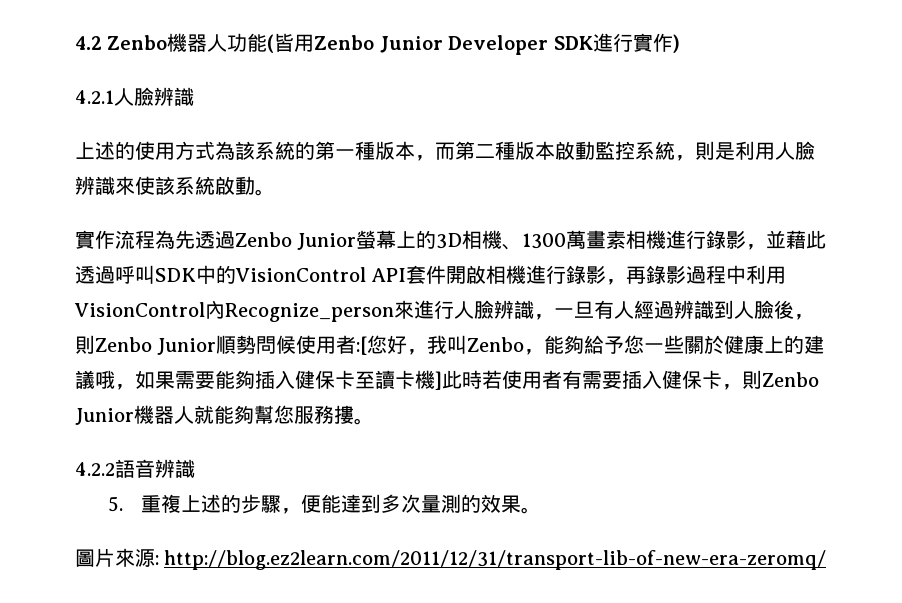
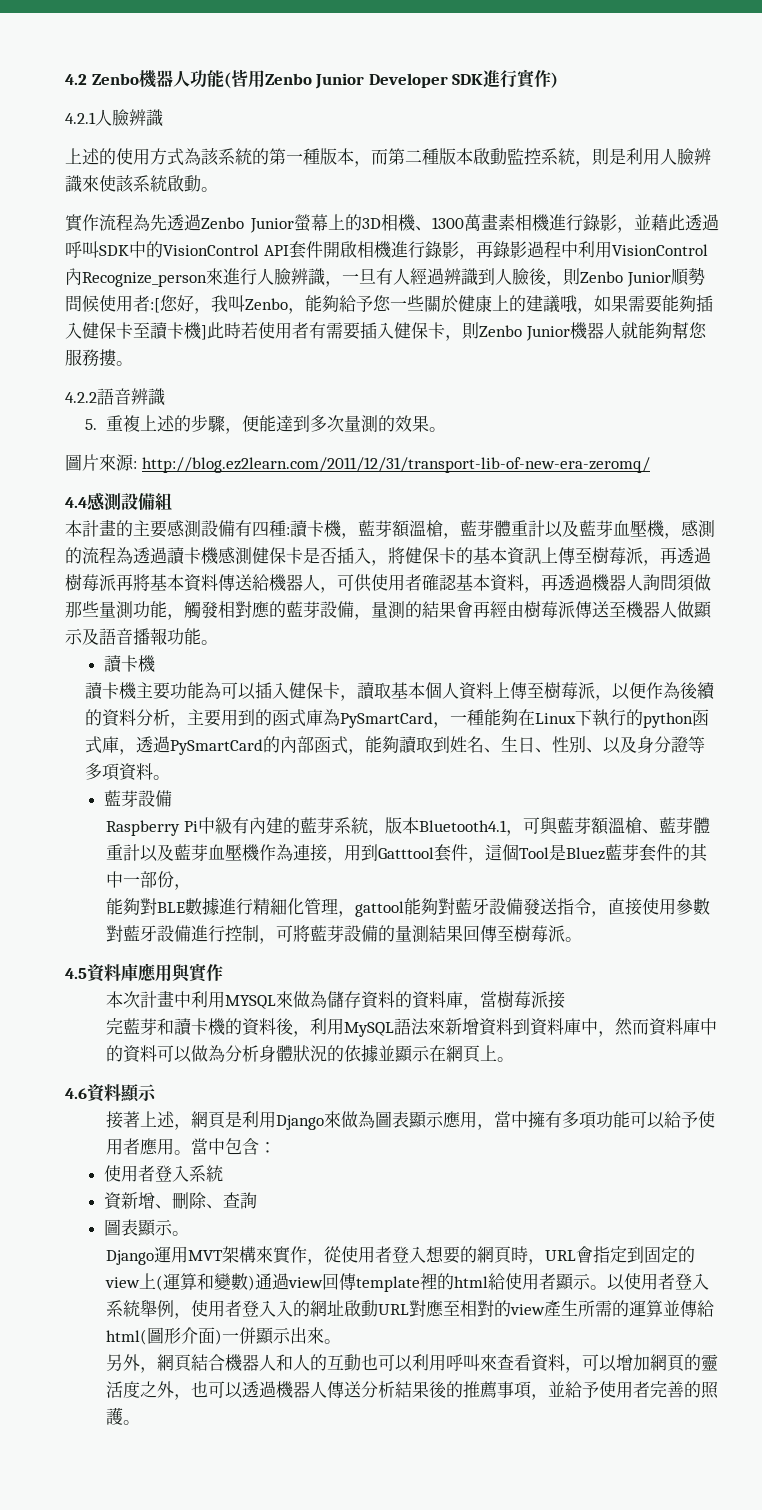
+ 4.4感測設備組
+ 本計畫的主要感測設備有四種:讀卡機，藍芽額溫槍，藍芽體重計以及藍芽血壓機，感測的流程為透過讀卡機感測健保卡是否插入，將健保卡的基本資訊上傳至樹莓派，再透過樹莓派再將基本資料傳送給機器人，可供使用者確認基本資料，再透過機器人詢問須做那些量測功能，觸發相對應的藍芽設備，量測的結果會再經由樹莓派傳送至機器人做顯示及語音播報功能。
+ 讀卡機
+ 讀卡機主要功能為可以插入健保卡，讀取基本個人資料上傳至樹莓派，以便作為後續的資料分析，主要用到的函式庫為PySmartCard，一種能夠在Linux下執行的python函式庫，透過PySmartCard的內部函式，能夠讀取到姓名、生日、性別、以及身分證等多項資料。
+ 藍芽設備
+ Raspberry Pi中級有內建的藍芽系統，版本Bluetooth4.1，可與藍芽額溫槍、藍芽體重計以及藍芽血壓機作為連接，用到Gatttool套件，這個Tool是Bluez藍芽套件的其中一部份，
+ 能夠對BLE數據進行精細化管理，gattool能夠對藍牙設備發送指令，直接使用參數對藍牙設備進行控制，可將藍芽設備的量測結果回傳至樹莓派。
+ 4.5資料庫應用與實作
+ 本次計畫中利用MYSQL來做為儲存資料的資料庫，當樹莓派接
+ 完藍芽和讀卡機的資料後，利用MySQL語法來新增資料到資料庫中，然而資料庫中的資料可以做為分析身體狀況的依據並顯示在網頁上。
+ 4.6資料顯示
+ 接著上述，網頁是利用Django來做為圖表顯示應用，當中擁有多項功能可以給予使用者應用。當中包含：
+ 使用者登入系統
+ 資新增、刪除、查詢
+ 圖表顯示。
+ Django運用MVT架構來實作，從使用者登入想要的網頁時，URL會指定到固定的view上(運算和變數)通過view回傳template裡的html給使用者顯示。以使用者登入系統舉例，使用者登入入的網址啟動URL對應至相對的view產生所需的運算並傳給html(圖形介面)一併顯示出來。
+ 另外，網頁結合機器人和人的互動也可以利用呼叫來查看資料，可以增加網頁的靈活度之外，也可以透過機器人傳送分析結果後的推薦事項，並給予使用者完善的照護。

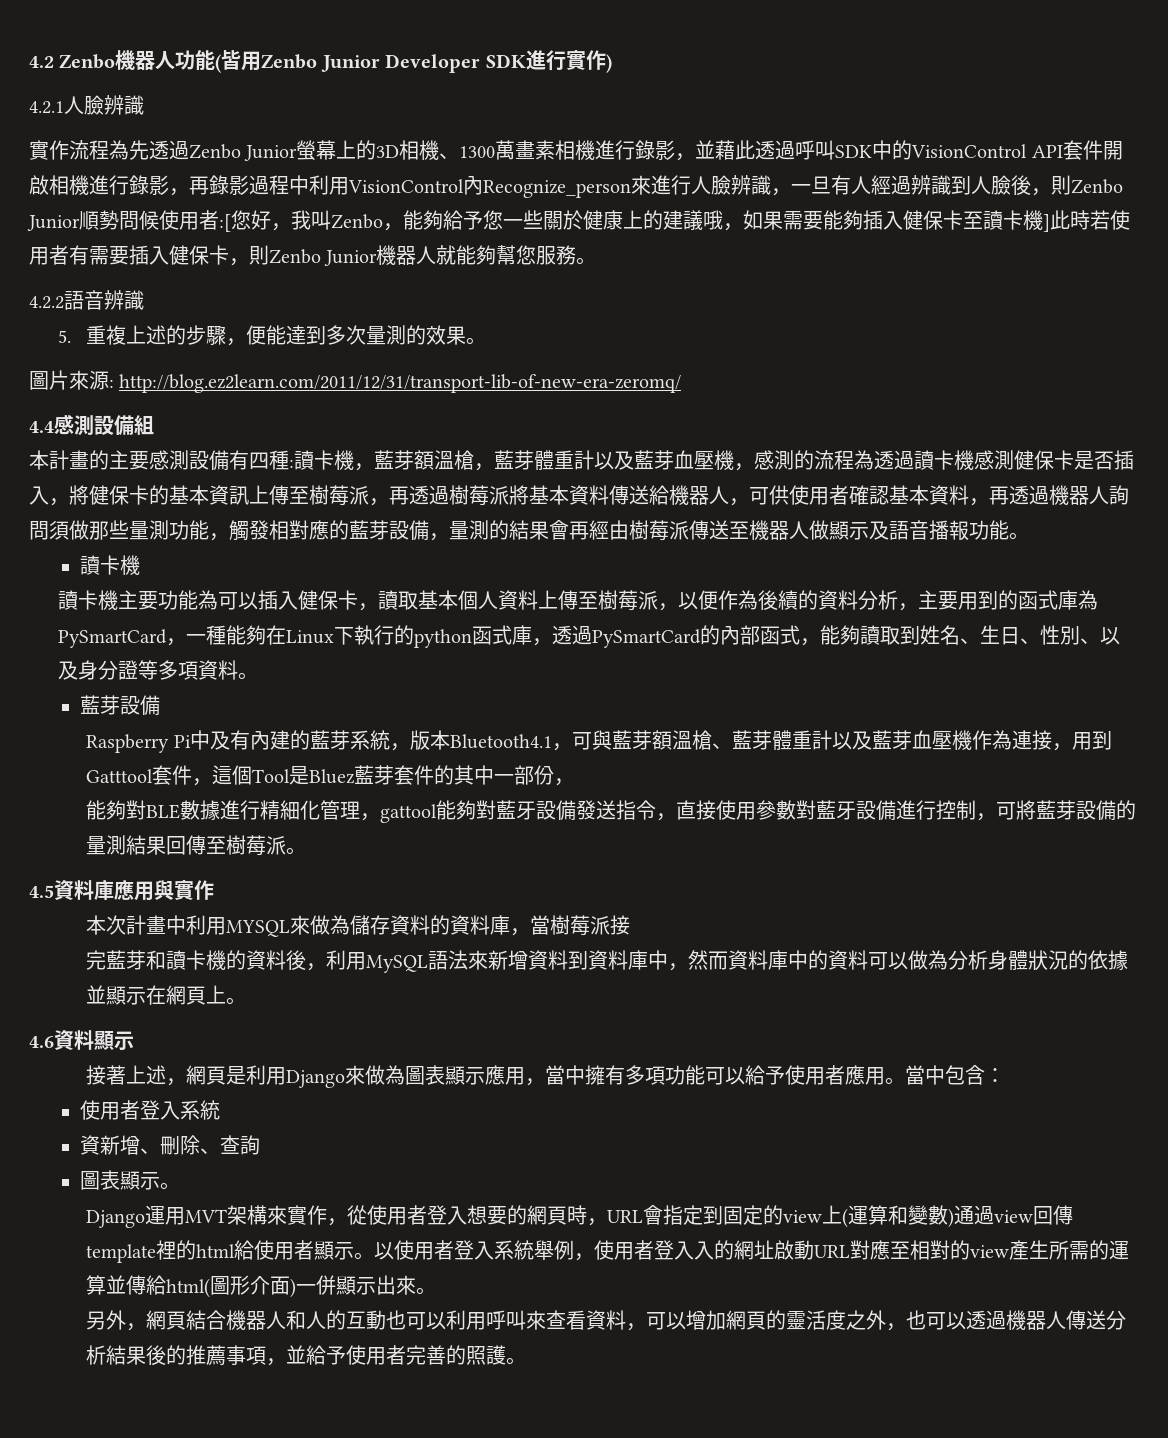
- 上述的使用方式為該系統的第一種版本，而第二種版本啟動監控系統，則是利用人臉辨識來使該系統啟動。
- 實作流程為先透過Zenbo Junior螢幕上的3D相機、1300萬畫素相機進行錄影，並藉此透過呼叫SDK中的VisionControl API套件開啟相機進行錄影，再錄影過程中利用VisionControl內Recognize_person來進行人臉辨識，一旦有人經過辨識到人臉後，則Zenbo Junior順勢問候使用者:[您好，我叫Zenbo，能夠給予您一些關於健康上的建議哦，如果需要能夠插入健保卡至讀卡機]此時若使用者有需要插入健保卡，則Zenbo Junior機器人就能夠幫您服務摟。
+ 實作流程為先透過Zenbo Junior螢幕上的3D相機、1300萬畫素相機進行錄影，並藉此透過呼叫SDK中的VisionControl API套件開啟相機進行錄影，再錄影過程中利用VisionControl內Recognize_person來進行人臉辨識，一旦有人經過辨識到人臉後，則Zenbo Junior順勢問候使用者:[您好，我叫Zenbo，能夠給予您一些關於健康上的建議哦，如果需要能夠插入健保卡至讀卡機]此時若使用者有需要插入健保卡，則Zenbo Junior機器人就能夠幫您服務。
- 讀卡機，藍芽額溫槍，藍芽體重計以及藍芽血壓機，感測的流程為透過讀卡機感測健保卡是否插入，將健保卡的基本資訊上傳至樹莓派，再透過樹莓派再將基本資料傳送給機器人，可供使用者確認基本資料，再透過機器人詢問須做那些量測功能，觸發相對應的藍芽設備，量測的結果會再經由樹莓派傳送至機器人做顯示及語音播報功能。
+ 讀卡機，藍芽額溫槍，藍芽體重計以及藍芽血壓機，感測的流程為透過讀卡機感測健保卡是否插入，將健保卡的基本資訊上傳至樹莓派，再透過樹莓派將基本資料傳送給機器人，可供使用者確認基本資料，再透過機器人詢問須做那些量測功能，觸發相對應的藍芽設備，量測的結果會再經由樹莓派傳送至機器人做顯示及語音播報功能。
- Raspberry Pi中級有內建的藍芽系統，版本Bluetooth4.1，可與藍芽額溫槍、藍芽體重計以及藍芽血壓機作為連接，用到Gatttool套件，這個Tool是Bluez藍芽套件的其中一部份，
+ Raspberry Pi中及有內建的藍芽系統，版本Bluetooth4.1，可與藍芽額溫槍、藍芽體重計以及藍芽血壓機作為連接，用到Gatttool套件，這個Tool是Bluez藍芽套件的其中一部份，

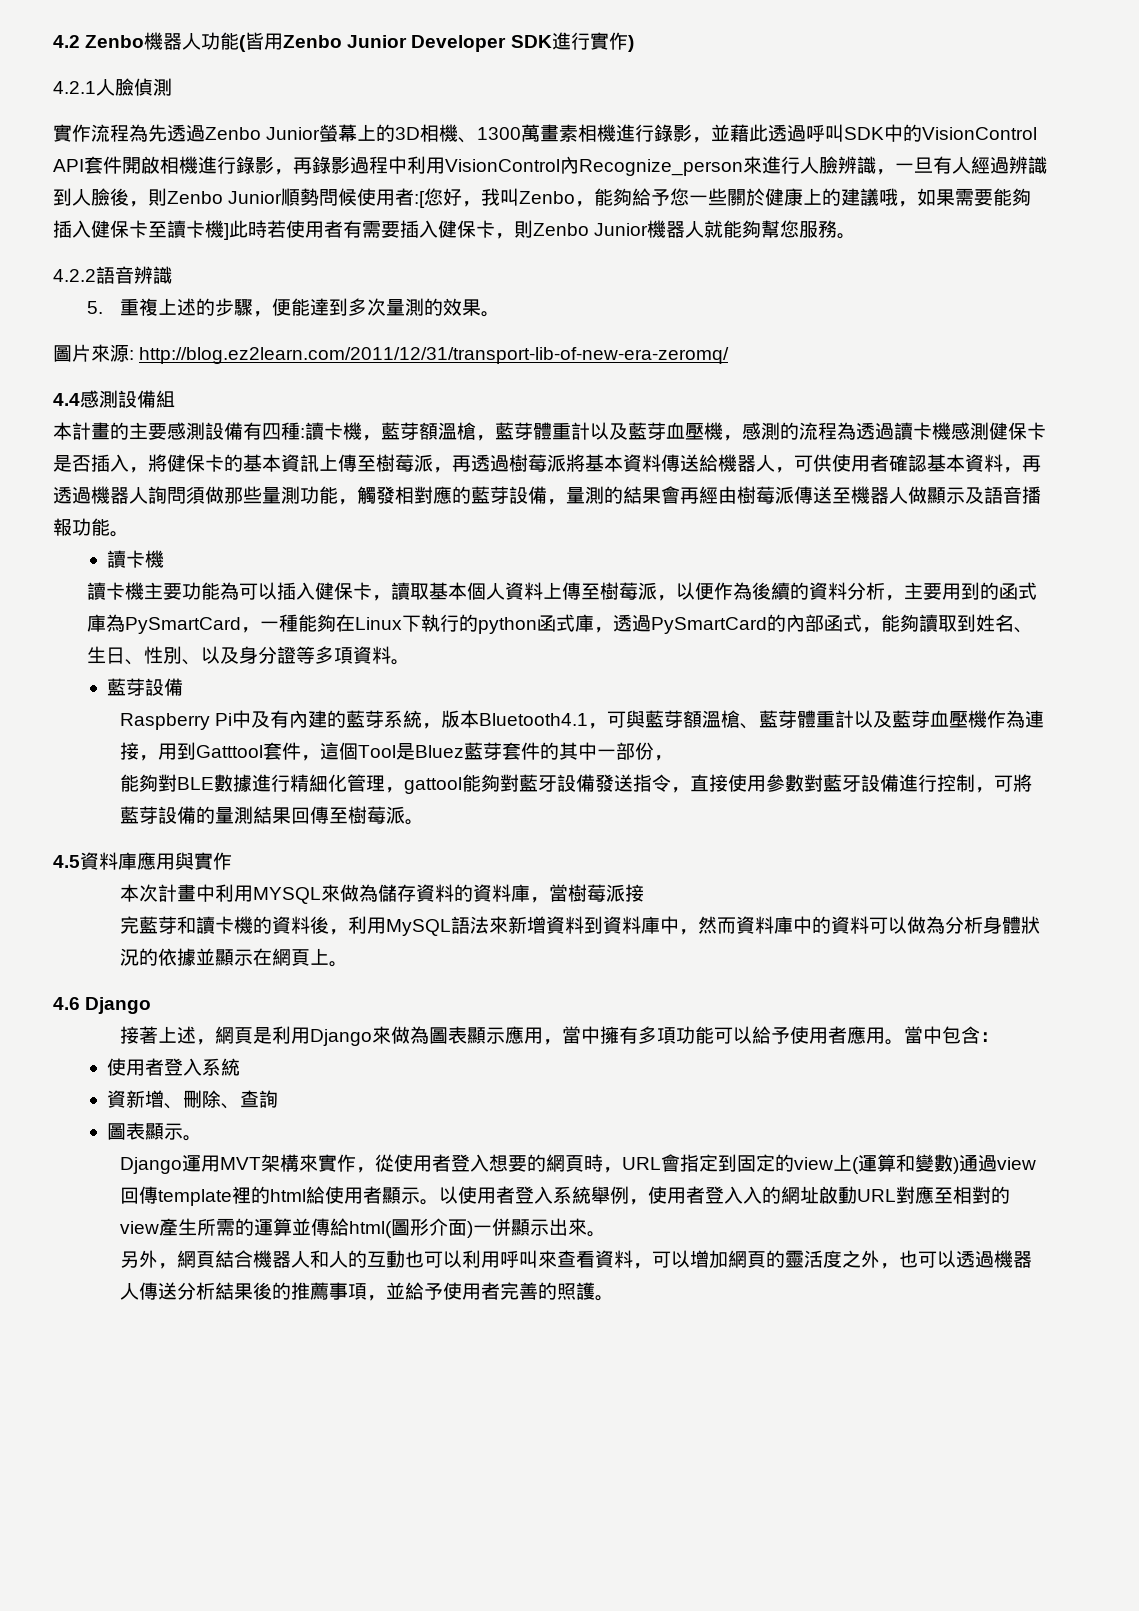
- 4.2.1人臉辨識
+ 4.2.1人臉偵測
- 4.6資料顯示
+ 4.6 Django

